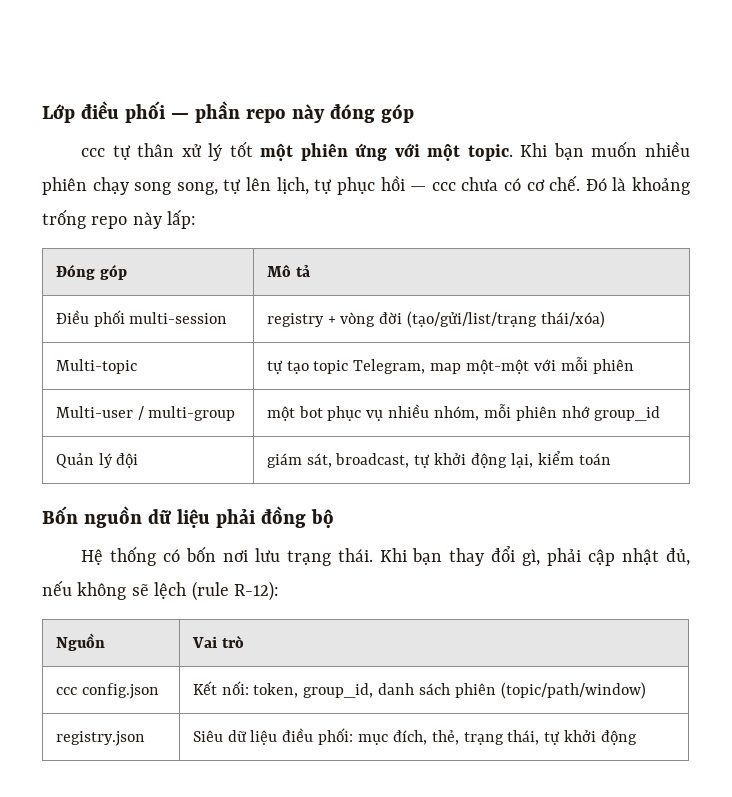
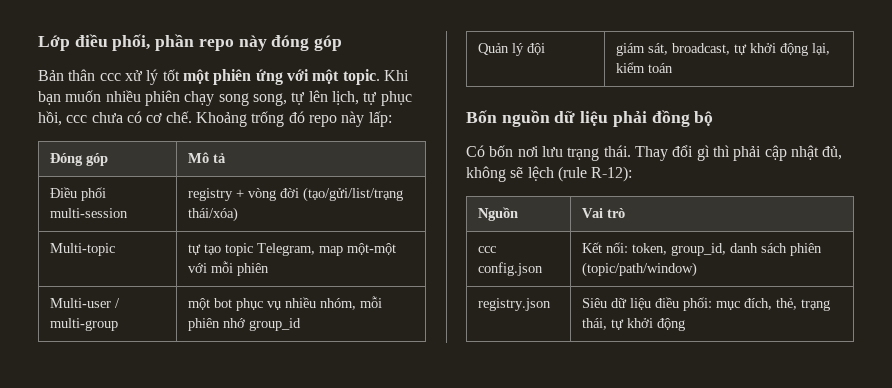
- Lớp điều phối — phần repo này đóng góp
+ Lớp điều phối, phần repo này đóng góp
- ccc tự thân xử lý tốt một phiên ứng với một topic.
+ Bản thân ccc xử lý tốt một phiên ứng với một topic.
- Khi bạn muốn nhiều phiên chạy song song, tự lên lịch, tự phục hồi — ccc chưa có cơ chế.
+ Khi bạn muốn nhiều phiên chạy song song, tự lên lịch, tự phục hồi, ccc chưa có cơ chế.
- Đó là khoảng trống repo này lấp:
+ Khoảng trống đó repo này lấp:
- Hệ thống có bốn nơi lưu trạng thái.
+ Có bốn nơi lưu trạng thái.
- Khi bạn thay đổi gì, phải cập nhật đủ, nếu không sẽ lệch (rule R-12):
+ Thay đổi gì thì phải cập nhật đủ, không sẽ lệch (rule R-12):

